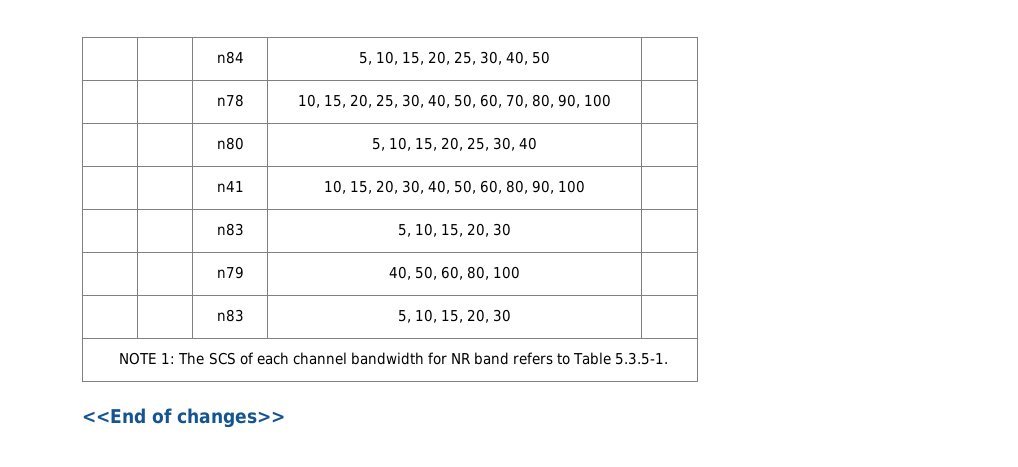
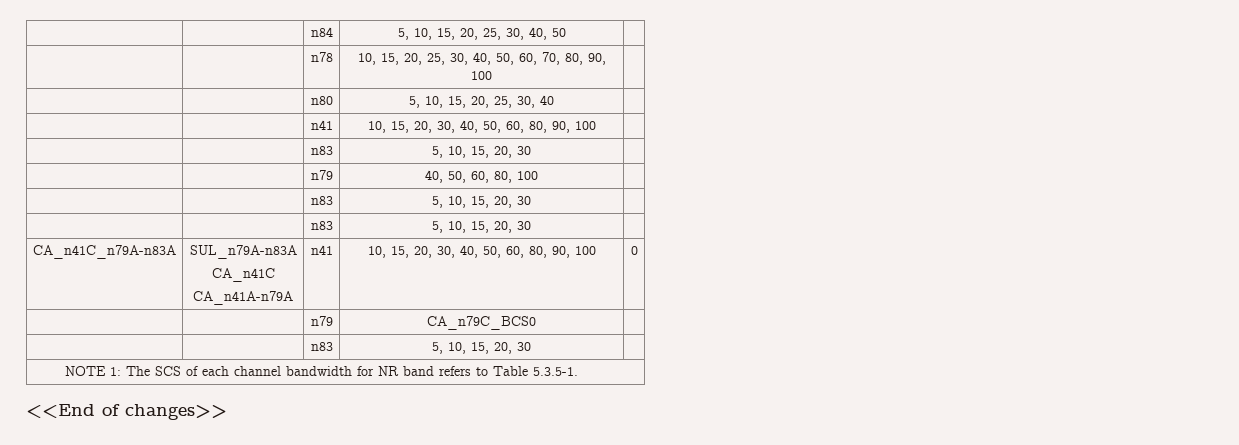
  | | n79 | 40, 50, 60, 80, 100 |
+ | | n83 | 5, 10, 15, 20, 30 |
+ | | n83 | 5, 10, 15, 20, 30 |
+ CA_n41C_n79A-n83A | SUL_n79A-n83A
+ CA_n41C
+ CA_n41A-n79A | n41 | 10, 15, 20, 30, 40, 50, 60, 80, 90, 100 | 0
+ | | n79 | CA_n79C_BCS0 |

